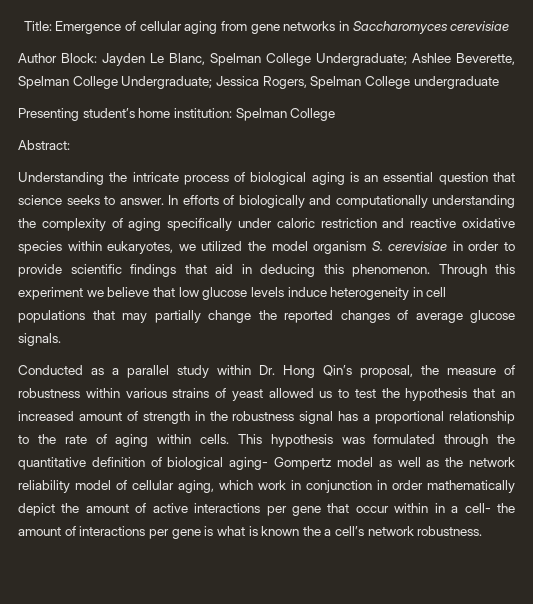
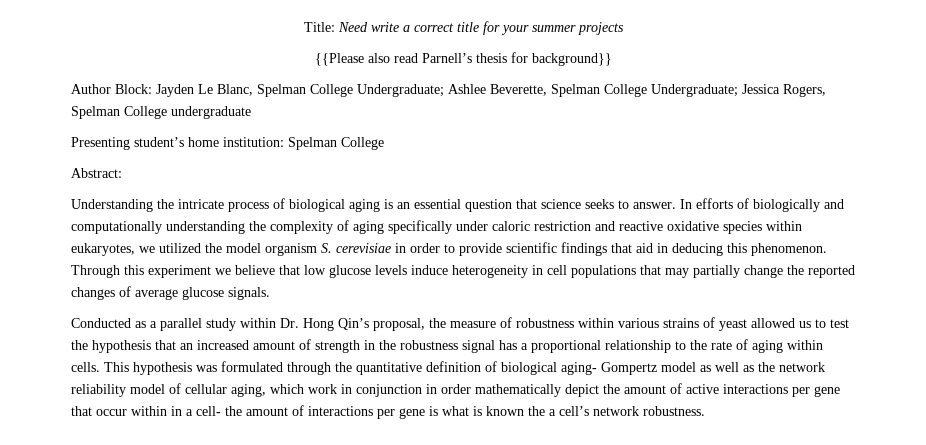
- Title: Emergence of cellular aging from gene networks in Saccharomyces cerevisiae
+ Title: Need write a correct title for your summer projects
+ {{Please also read Parnell’s thesis for background}}

